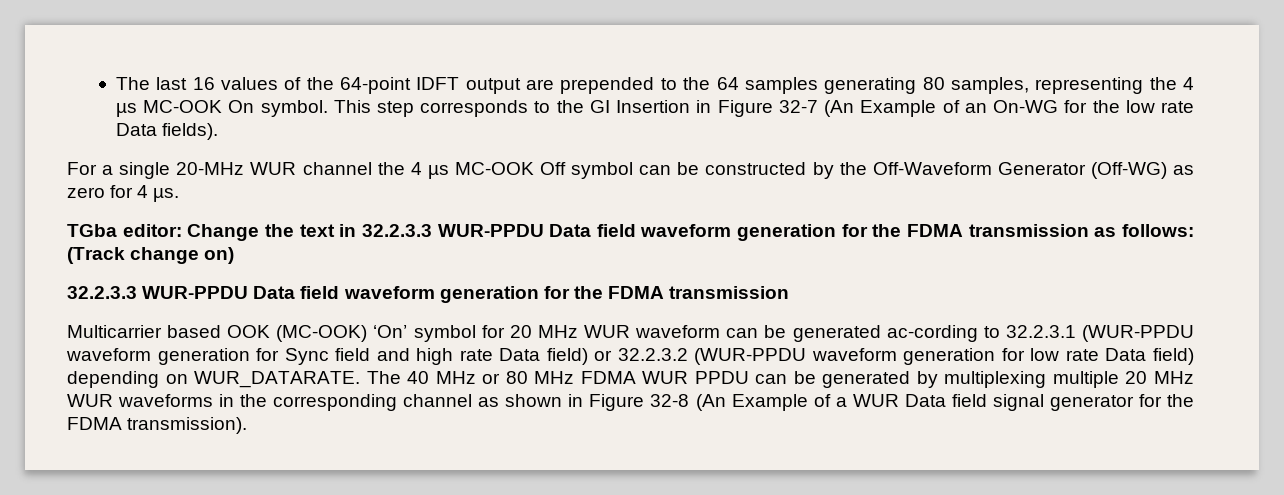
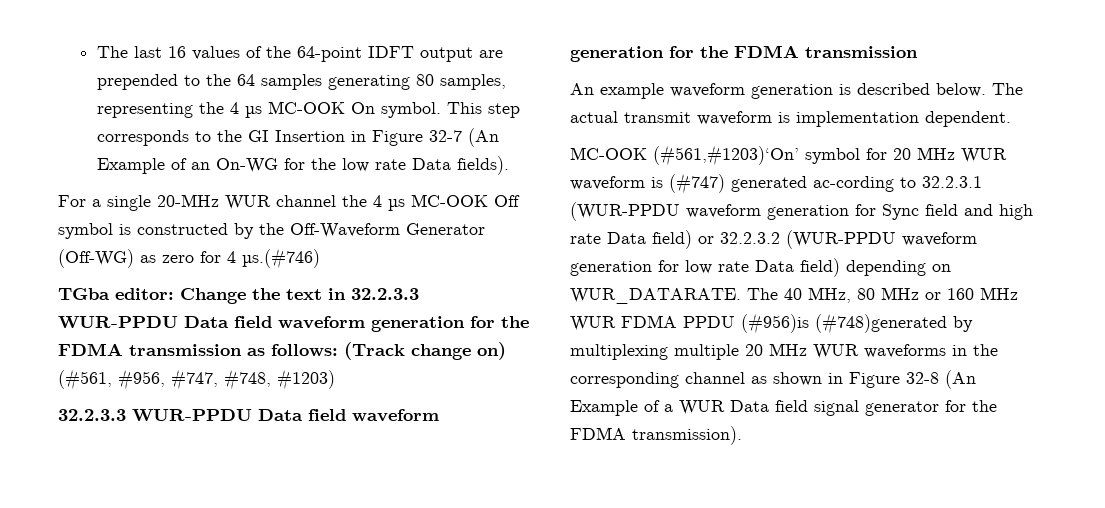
- For a single 20-MHz WUR channel the 4 µs MC-OOK Off symbol can be constructed by the Off-Waveform Generator (Off-WG) as zero for 4 µs.
+ For a single 20-MHz WUR channel the 4 µs MC-OOK Off symbol is constructed by the Off-Waveform Generator (Off-WG) as zero for 4 µs.(#746)
- TGba editor: Change the text in 32.2.3.3 WUR-PPDU Data field waveform generation for the FDMA transmission as follows: (Track change on)
+ TGba editor: Change the text in 32.2.3.3 WUR-PPDU Data field waveform generation for the FDMA transmission as follows: (Track change on) (#561, #956, #747, #748, #1203)
- Multicarrier based OOK (MC-OOK) ‘On’ symbol for 20 MHz WUR waveform can be generated ac-cording to 32.2.3.1 (WUR-PPDU waveform generation for Sync field and high rate Data field) or 32.2.3.2 (WUR-PPDU waveform generation for low rate Data field) depending on WUR_DATARATE.
+ An example waveform generation is described below. The actual transmit waveform is implementation dependent.
+ MC-OOK (#561,#1203)‘On’ symbol for 20 MHz WUR waveform is (#747) generated ac-cording to 32.2.3.1 (WUR-PPDU waveform generation for Sync field and high rate Data field) or 32.2.3.2 (WUR-PPDU waveform generation for low rate Data field) depending on WUR_DATARATE.
- The 40 MHz or 80 MHz FDMA WUR PPDU can be generated by multiplexing multiple 20 MHz WUR waveforms in the corresponding channel as shown in Figure 32-8 (An Example of a WUR Data field signal generator for the FDMA transmission).
+ The 40 MHz, 80 MHz or 160 MHz WUR FDMA PPDU (#956)is (#748)generated by multiplexing multiple 20 MHz WUR waveforms in the corresponding channel as shown in Figure 32-8 (An Example of a WUR Data field signal generator for the FDMA transmission).

